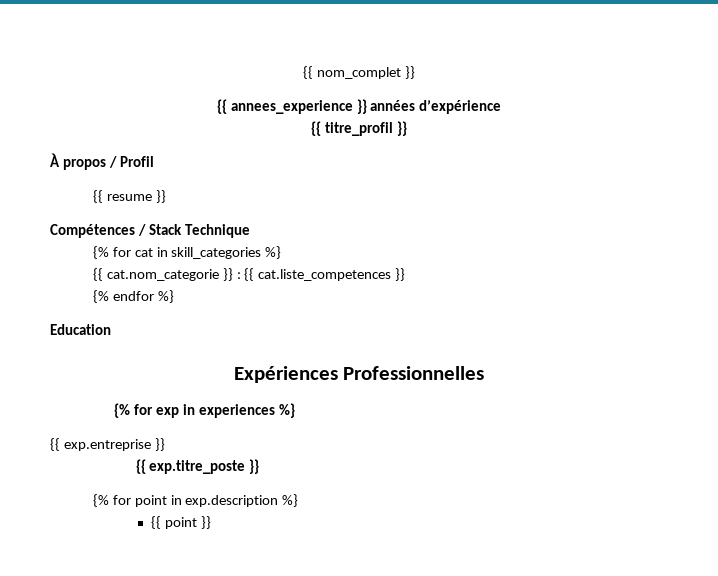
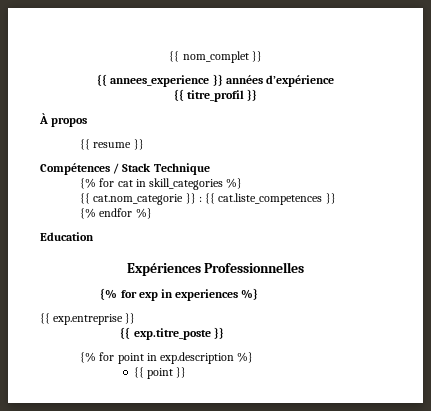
- À propos / Profil
+ À propos

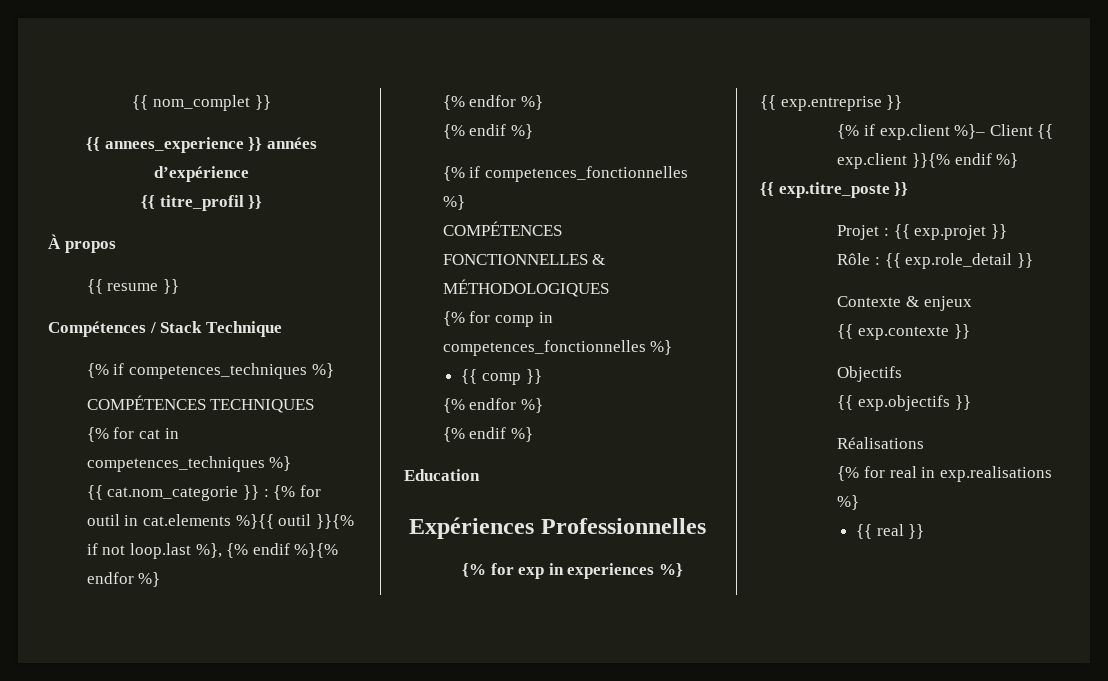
+ {% if competences_techniques %}
+ COMPÉTENCES TECHNIQUES
- {% for cat in skill_categories %}
+ {% for cat in competences_techniques %}
- {{ cat.nom_categorie }} : {{ cat.liste_competences }}
+ {{ cat.nom_categorie }} : {% for outil in cat.elements %}{{ outil }}{% if not loop.last %}, {% endif %}{% endfor %}
  {% endfor %}
+ {% endif %}
+ {% if competences_fonctionnelles %}
+ COMPÉTENCES FONCTIONNELLES & MÉTHODOLOGIQUES
+ {% for comp in competences_fonctionnelles %}
+ {{ comp }}
+ {% endfor %}
+ {% endif %}
+ {% if exp.client %}– Client {{ exp.client }}{% endif %}
  {{ exp.titre_poste }}
- {% for point in exp.description %}
- {{ point }}
+ Projet : {{ exp.projet }}
+ Rôle : {{ exp.role_detail }}
+ Contexte & enjeux
+ {{ exp.contexte }}
+ Objectifs
+ {{ exp.objectifs }}
+ Réalisations
+ {% for real in exp.realisations %}
+ {{ real }}

